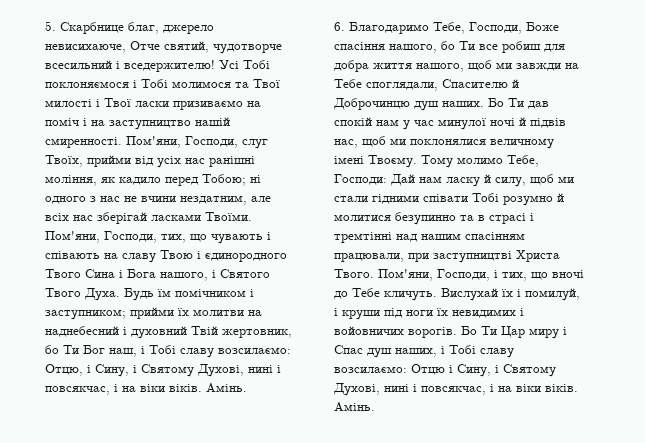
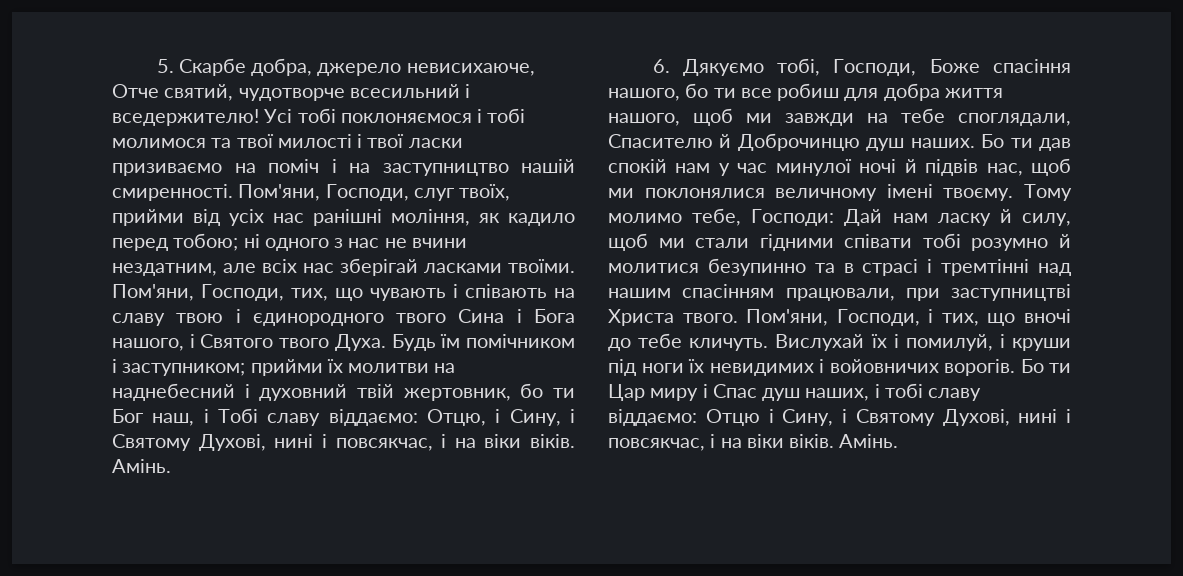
- 5. Скарбнице благ, джерело невисихаюче, Отче святий, чудотворче всесильний і вседержителю!
+ 5. Скарбе добра, джерело невисихаюче, Отче святий, чудотворче всесильний і вседержителю!
- Усі Тобі поклоняємося і Тобі молимося та Твої милості і Твої ласки призиваємо на поміч і на заступництво нашій смиренності.
+ Усі тобі поклоняємося і тобі молимося та твої милості і твої ласки призиваємо на поміч і на заступництво нашій смиренності.
- Пом'яни, Господи, слуг Твоїх, прийми від усіх нас ранішні моління, як кадило перед Тобою; ні одного з нас не вчини нездатним, але всіх нас зберігай ласками Твоїми.
+ Пом'яни, Господи, слуг твоїх, прийми від усіх нас ранішні моління, як кадило перед тобою; ні одного з нас не вчини нездатним, але всіх нас зберігай ласками твоїми.
- Пом'яни, Господи, тих, що чувають і співають на славу Твою і єдинородного Твого Сина і Бога нашого, і Святого Твого Духа.
+ Пом'яни, Господи, тих, що чувають і співають на славу твою і єдинородного твого Сина і Бога нашого, і Святого твого Духа.
- Будь їм помічником і заступником; прийми їх молитви на наднебесний і духовний Твій жертовник, бо Ти Бог наш, і Тобі славу возсилаємо: Отцю, і Сину, і Святому Духові, нині і повсякчас, і на віки віків.
+ Будь їм помічником і заступником; прийми їх молитви на наднебесний і духовний твій жертовник, бо ти Бог наш, і Тобі славу віддаємо: Отцю, і Сину, і Святому Духові, нині і повсякчас, і на віки віків.
- 6. Благодаримо Тебе, Господи, Боже спасіння нашого, бо Ти все робиш для добра життя нашого, щоб ми завжди на Тебе споглядали, Спасителю й Доброчинцю душ наших.
+ 6. Дякуємо тобі, Господи, Боже спасіння нашого, бо ти все робиш для добра життя нашого, щоб ми завжди на тебе споглядали, Спасителю й Доброчинцю душ наших.
- Бо Ти дав спокій нам у час минулої ночі й підвів нас, щоб ми поклонялися величному імені Твоєму.
+ Бо ти дав спокій нам у час минулої ночі й підвів нас, щоб ми поклонялися величному імені твоєму.
- Тому молимо Тебе, Господи: Дай нам ласку й силу, щоб ми стали гідними співати Тобі розумно й молитися безупинно та в страсі і тремтінні над нашим спасінням працювали, при заступництві Христа Твого.
+ Тому молимо тебе, Господи: Дай нам ласку й силу, щоб ми стали гідними співати тобі розумно й молитися безупинно та в страсі і тремтінні над нашим спасінням працювали, при заступництві Христа твого.
- Пом'яни, Господи, і тих, що вночі до Тебе кличуть.
+ Пом'яни, Господи, і тих, що вночі до тебе кличуть.
- Бо Ти Цар миру і Спас душ наших, і Тобі славу возсилаємо: Отцю і Сину, і Святому Духові, нині і повсякчас, і на віки віків.
+ Бо ти Цар миру і Спас душ наших, і тобі славу віддаємо: Отцю і Сину, і Святому Духові, нині і повсякчас, і на віки віків.

